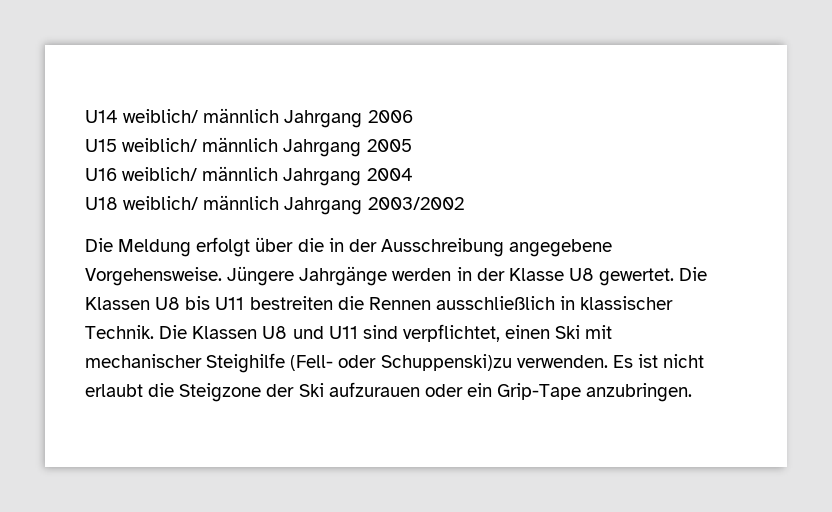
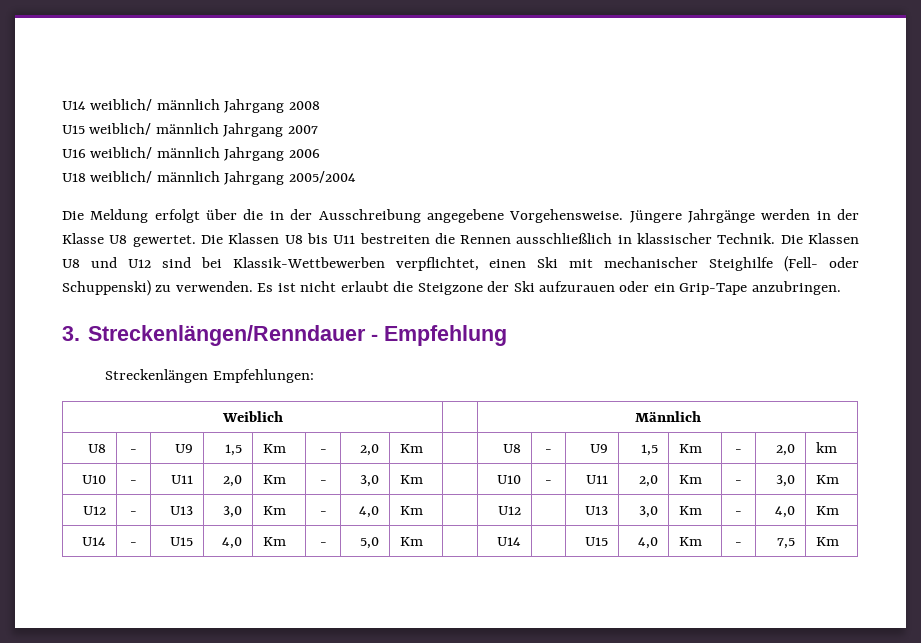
- U14 weiblich/ männlich Jahrgang 2006
- U15 weiblich/ männlich Jahrgang 2005
- U16 weiblich/ männlich Jahrgang 2004
+ U14 weiblich/ männlich Jahrgang 2008
+ U15 weiblich/ männlich Jahrgang 2007
+ U16 weiblich/ männlich Jahrgang 2006
- U18 weiblich/ männlich Jahrgang 2003/2002
+ U18 weiblich/ männlich Jahrgang 2005/2004
- Die Klassen U8 und U11 sind verpflichtet, einen Ski mit mechanischer Steighilfe (Fell- oder Schuppenski)zu verwenden.
+ Die Klassen U8 und U12 sind bei Klassik-Wettbewerben verpflichtet, einen Ski mit mechanischer Steighilfe (Fell- oder Schuppenski) zu verwenden.
+ 3. Streckenlängen/Renndauer - Empfehlung
+ Streckenlängen Empfehlungen:
+ Weiblich | | Männlich
+ U8 | - | U9 | 1,5 | Km | - | 2,0 | Km | | U8 | - | U9 | 1,5 | Km | - | 2,0 | km
+ U10 | - | U11 | 2,0 | Km | - | 3,0 | Km | | U10 | - | U11 | 2,0 | Km | - | 3,0 | Km
+ U12 | - | U13 | 3,0 | Km | - | 4,0 | Km | | U12 | | U13 | 3,0 | Km | - | 4,0 | Km
+ U14 | - | U15 | 4,0 | Km | - | 5,0 | Km | | U14 | | U15 | 4,0 | Km | - | 7,5 | Km

